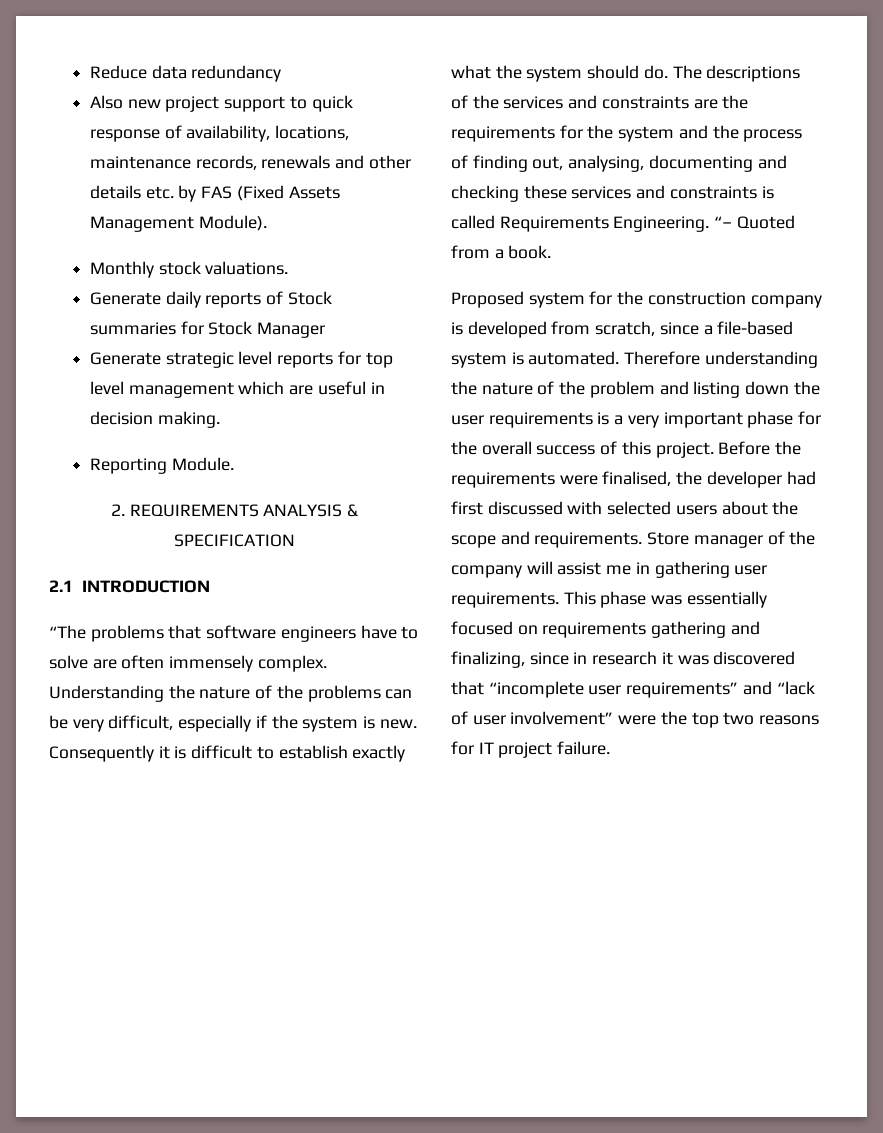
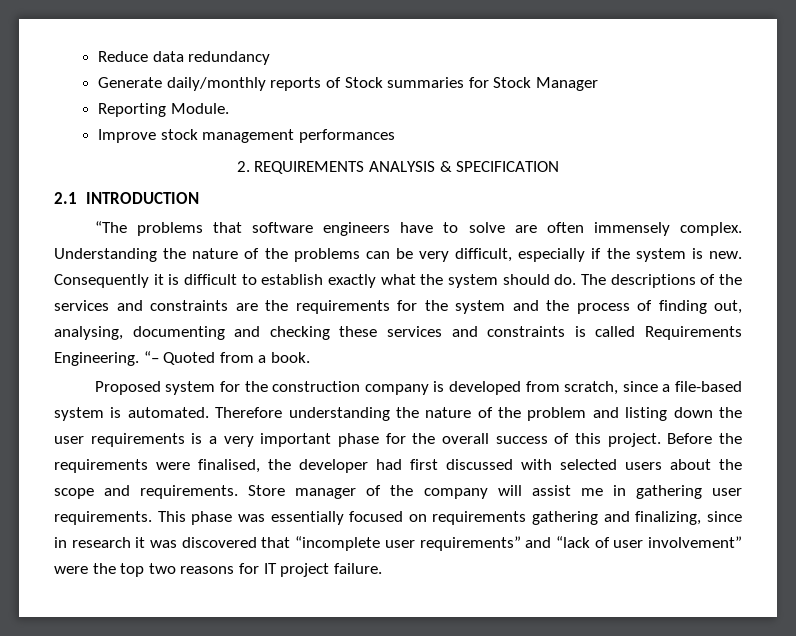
- Also new project support to quick response of availability, locations, maintenance records, renewals and other details etc. by FAS (Fixed Assets Management Module).
- Monthly stock valuations.
- Generate daily reports of Stock summaries for Stock Manager
+ Generate daily/monthly reports of Stock summaries for Stock Manager
- Generate strategic level reports for top level management which are useful in decision making.
  Reporting Module.
+ Improve stock management performances

